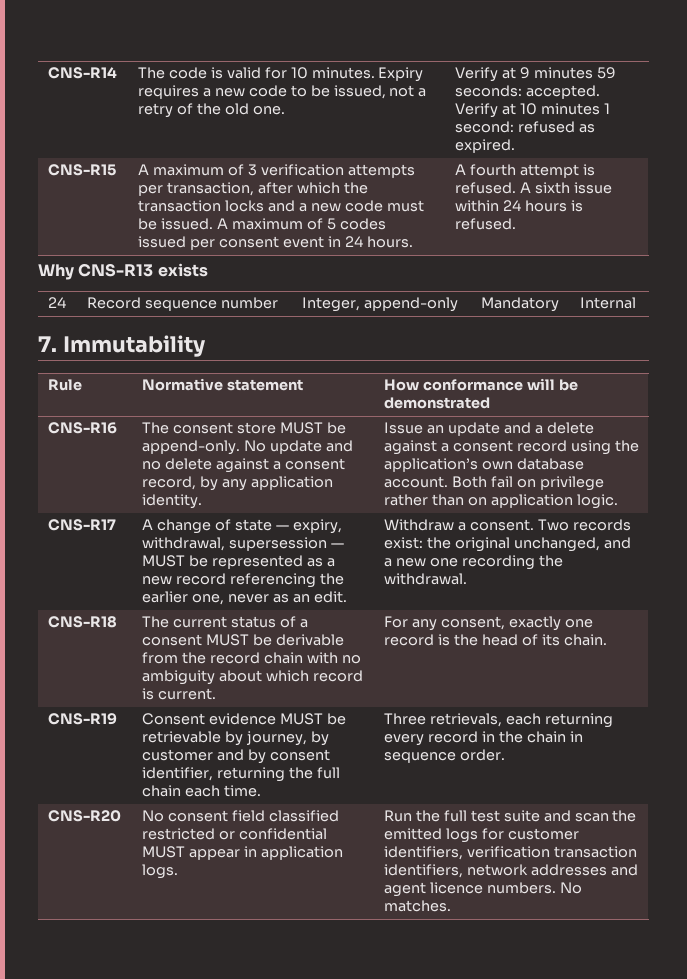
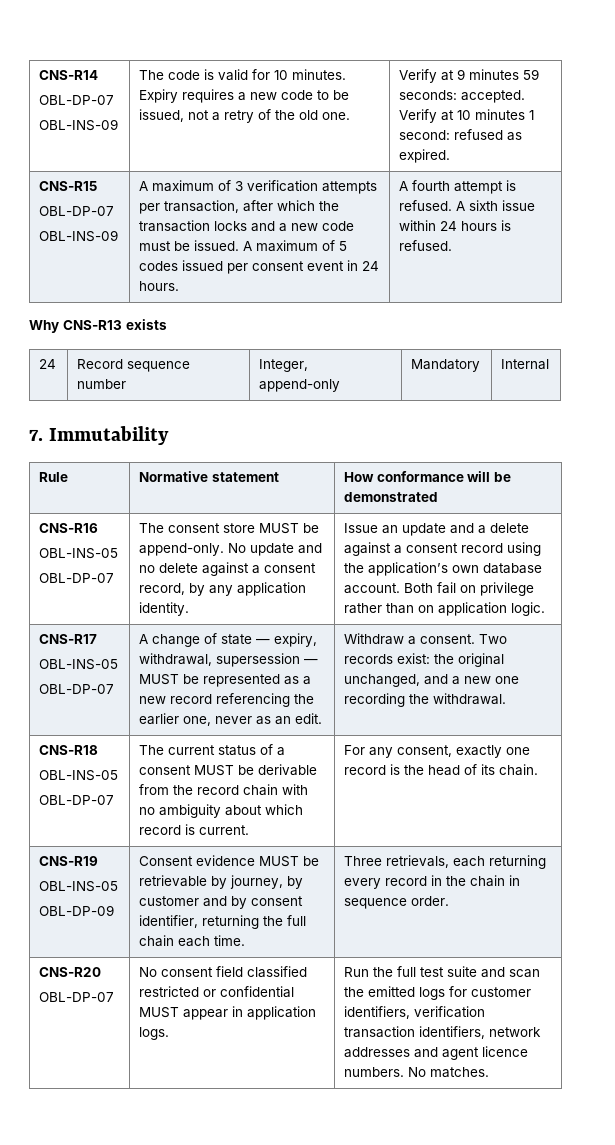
  CNS-R14
+ OBL-DP-07
+ OBL-INS-09
  CNS-R15
+ OBL-DP-07
+ OBL-INS-09
  CNS-R16
+ OBL-INS-05
+ OBL-DP-07
  CNS-R17
+ OBL-INS-05
+ OBL-DP-07
- CNS-R18 | The current status of a consent MUST be derivable from the record chain with no ambiguity about which record is current. | For any consent, exactly one record is the head of its chain.
+ CNS-R18
+ OBL-INS-05
+ OBL-DP-07 | The current status of a consent MUST be derivable from the record chain with no ambiguity about which record is current. | For any consent, exactly one record is the head of its chain.
- CNS-R19 | Consent evidence MUST be retrievable by journey, by customer and by consent identifier, returning the full chain each time. | Three retrievals, each returning every record in the chain in sequence order.
+ CNS-R19
+ OBL-INS-05
+ OBL-DP-09 | Consent evidence MUST be retrievable by journey, by customer and by consent identifier, returning the full chain each time. | Three retrievals, each returning every record in the chain in sequence order.
- CNS-R20 | No consent field classified restricted or confidential MUST appear in application logs. | Run the full test suite and scan the emitted logs for customer identifiers, verification transaction identifiers, network addresses and agent licence numbers. No matches.
+ CNS-R20
+ OBL-DP-07 | No consent field classified restricted or confidential MUST appear in application logs. | Run the full test suite and scan the emitted logs for customer identifiers, verification transaction identifiers, network addresses and agent licence numbers. No matches.

